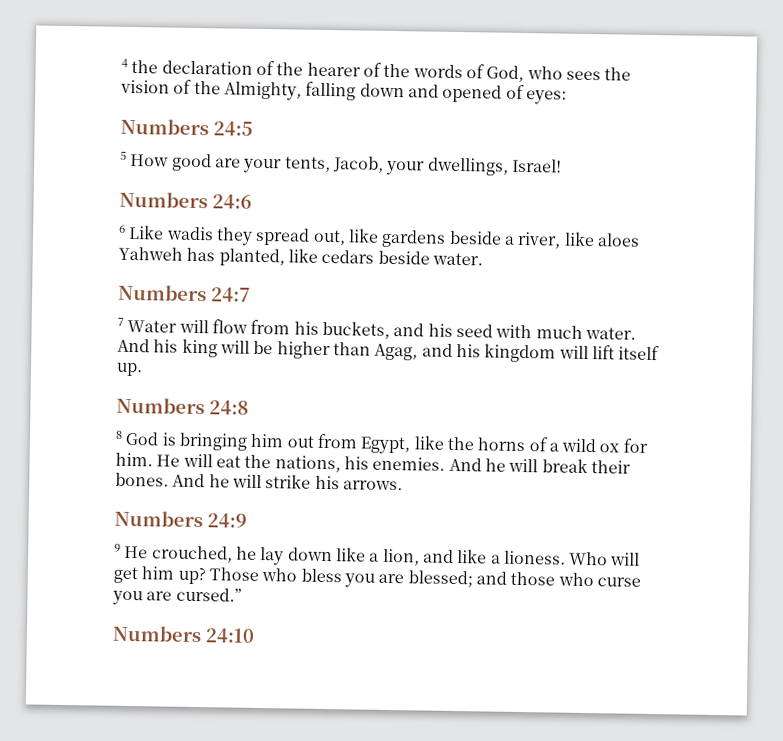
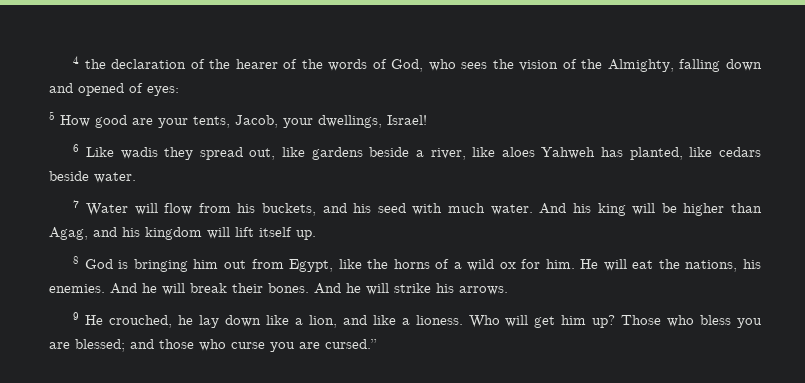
- Numbers 24:5
- Numbers 24:6
- Numbers 24:7
- Numbers 24:8
- Numbers 24:9
- Numbers 24:10

